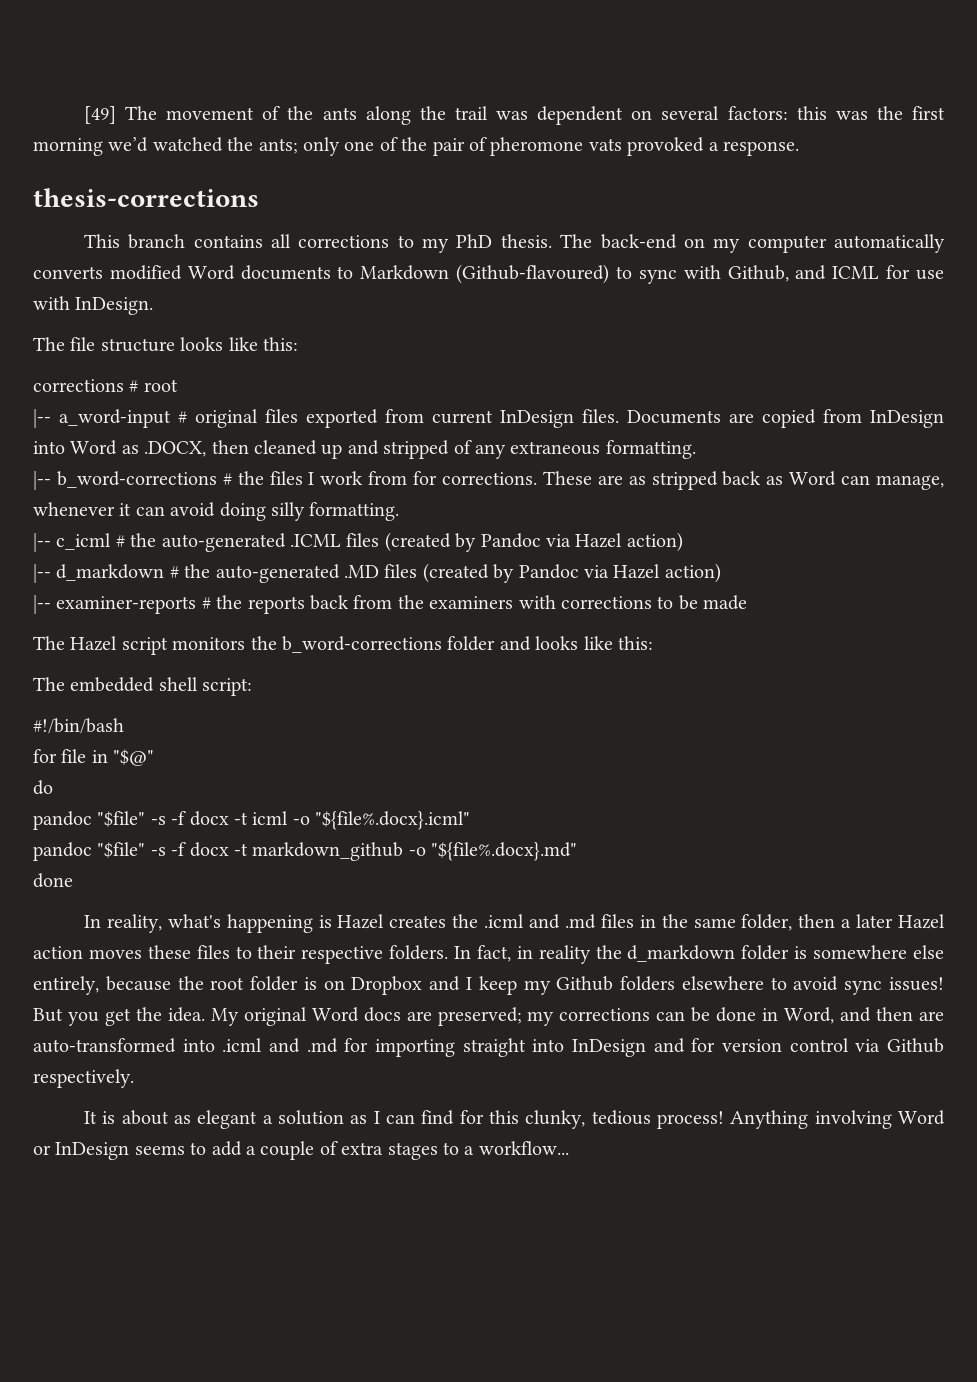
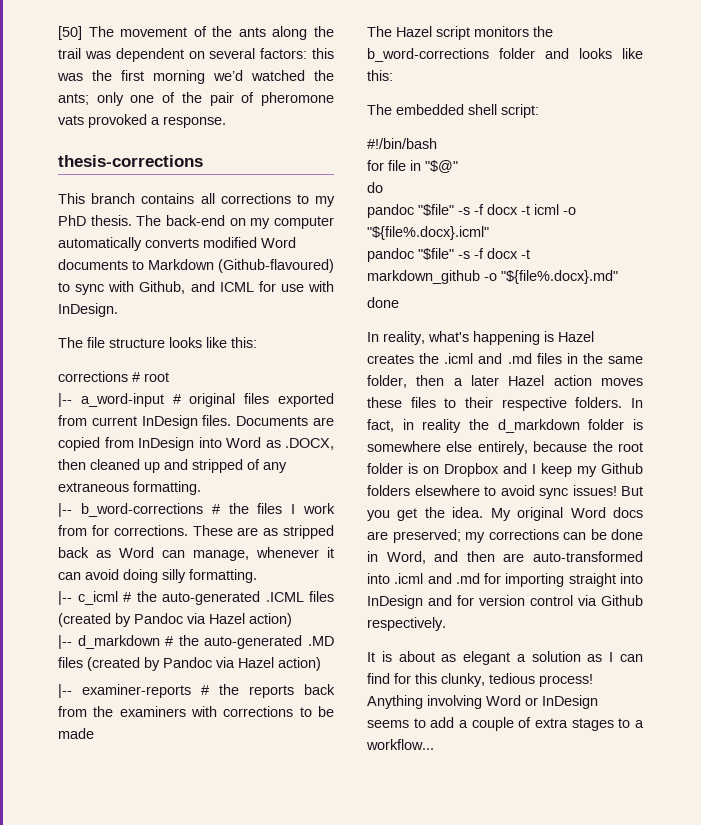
- [49] The movement of the ants along the trail was dependent on several factors: this was the first morning we’d watched the ants; only one of the pair of pheromone vats provoked a response.
+ [50] The movement of the ants along the trail was dependent on several factors: this was the first morning we’d watched the ants; only one of the pair of pheromone vats provoked a response.

